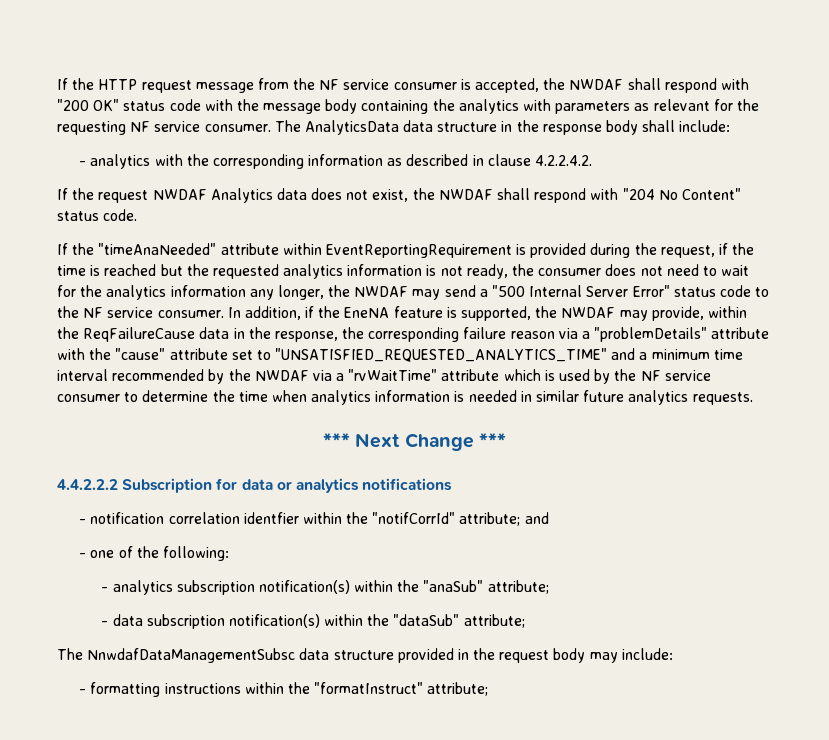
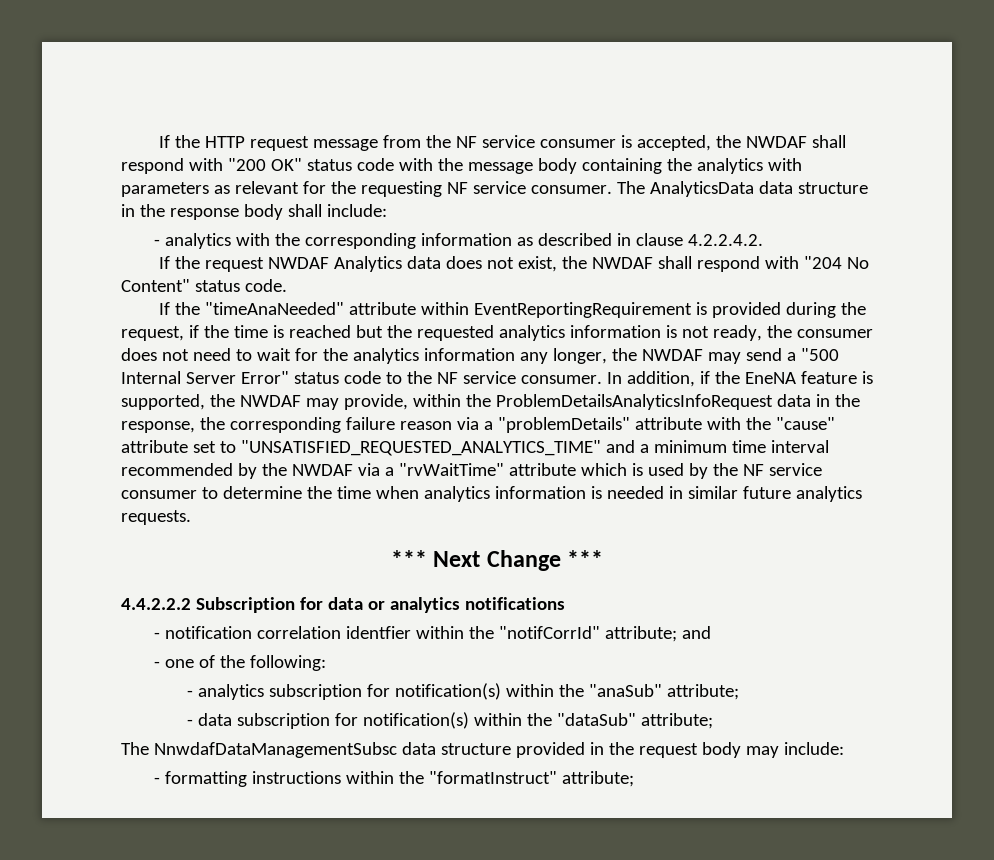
- In addition, if the EneNA feature is supported, the NWDAF may provide, within the ReqFailureCause data in the response, the corresponding failure reason via a "problemDetails" attribute with the "cause" attribute set to "UNSATISFIED_REQUESTED_ANALYTICS_TIME" and a minimum time interval recommended by the NWDAF via a "rvWaitTime" attribute which is used by the NF service consumer to determine the time when analytics information is needed in similar future analytics requests.
+ In addition, if the EneNA feature is supported, the NWDAF may provide, within the ProblemDetailsAnalyticsInfoRequest data in the response, the corresponding failure reason via a "problemDetails" attribute with the "cause" attribute set to "UNSATISFIED_REQUESTED_ANALYTICS_TIME" and a minimum time interval recommended by the NWDAF via a "rvWaitTime" attribute which is used by the NF service consumer to determine the time when analytics information is needed in similar future analytics requests.
- - analytics subscription notification(s) within the "anaSub" attribute;
+ - analytics subscription for notification(s) within the "anaSub" attribute;
- - data subscription notification(s) within the "dataSub" attribute;
+ - data subscription for notification(s) within the "dataSub" attribute;

